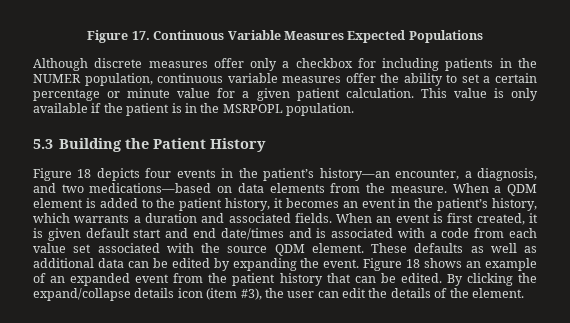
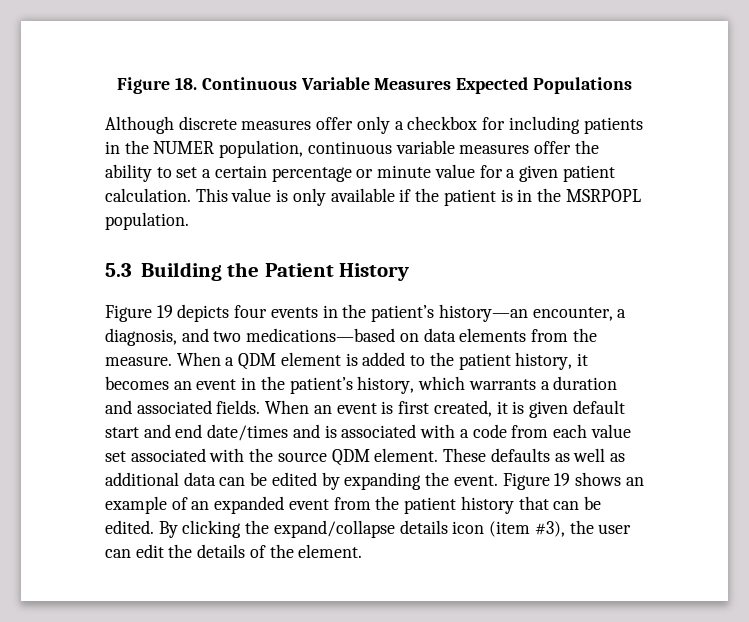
- Figure 17. Continuous Variable Measures Expected Populations
+ Figure 18. Continuous Variable Measures Expected Populations
- Figure 18 depicts four events in the patient’s history—an encounter, a diagnosis, and two medications—based on data elements from the measure.
+ Figure 19 depicts four events in the patient’s history—an encounter, a diagnosis, and two medications—based on data elements from the measure.
- Figure 18 shows an example of an expanded event from the patient history that can be edited.
+ Figure 19 shows an example of an expanded event from the patient history that can be edited.

